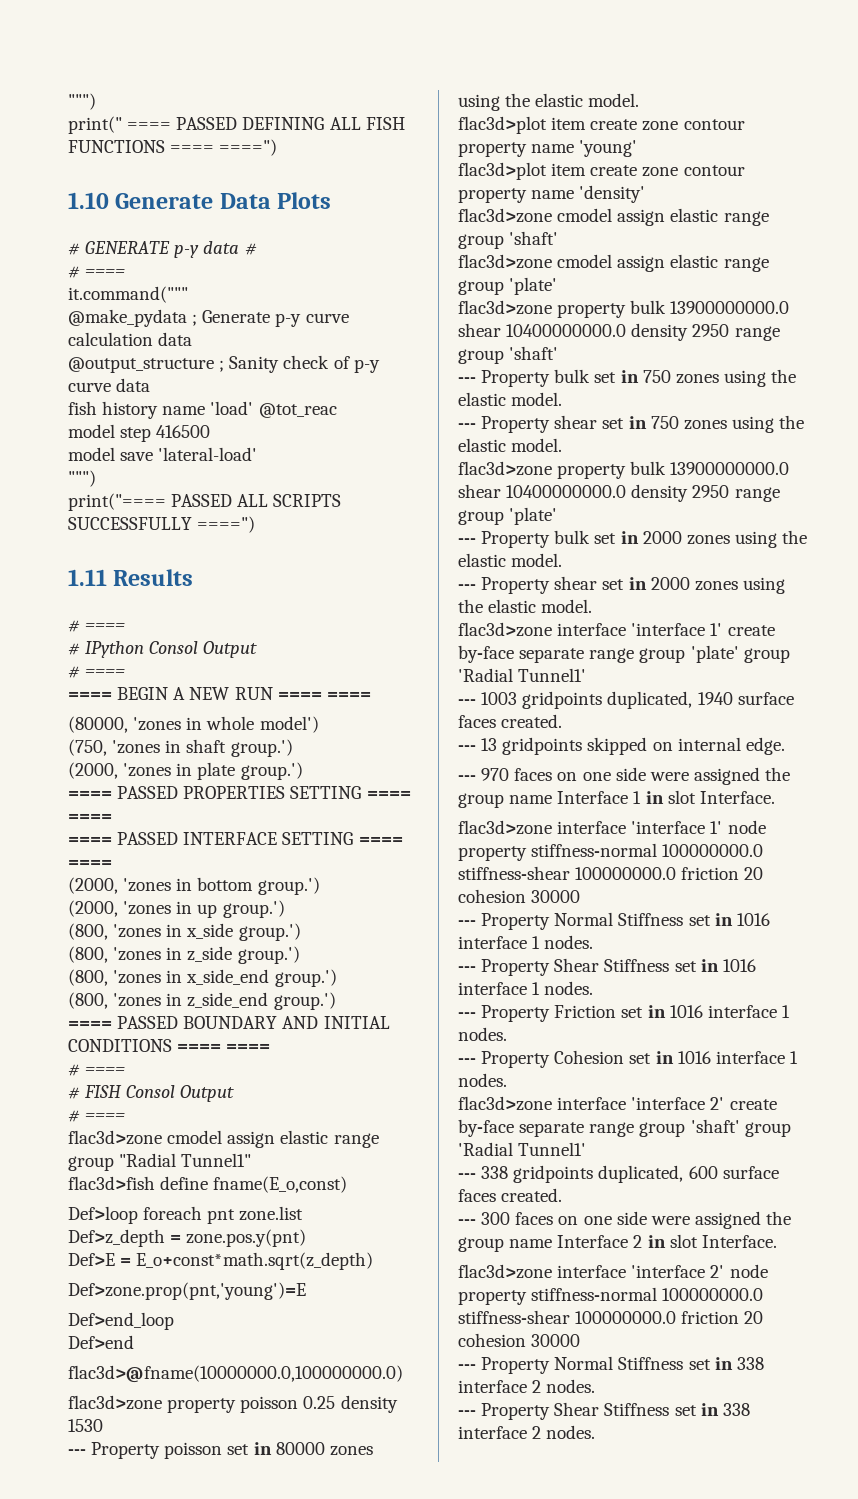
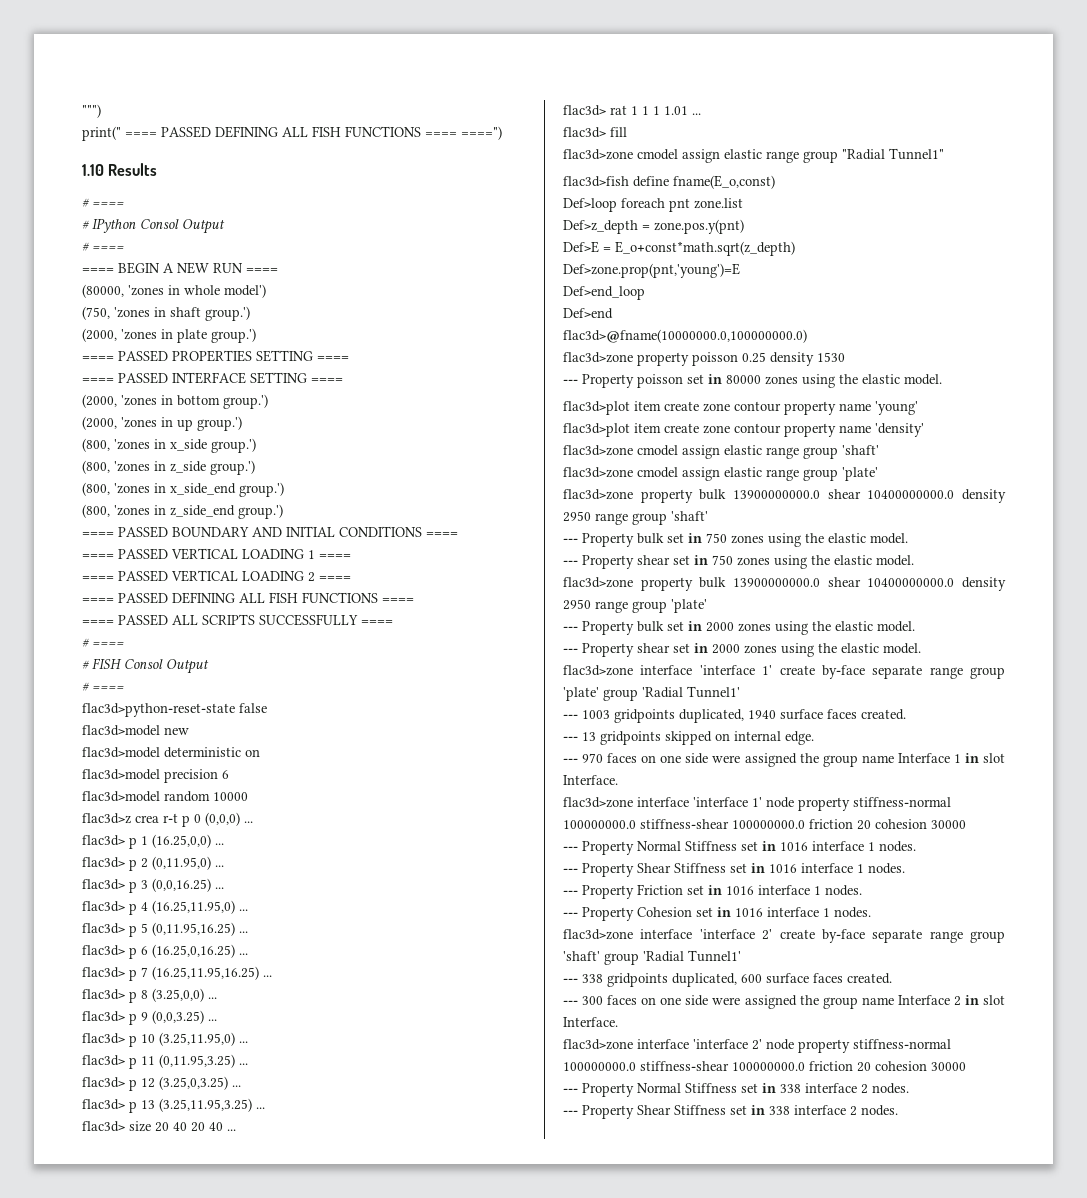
- 1.10 Generate Data Plots
- # GENERATE p-y data #
- # ====
- it.command("""
- @make_pydata ; Generate p-y curve calculation data
- @output_structure ; Sanity check of p-y curve data
- fish history name 'load' @tot_reac
- model step 416500
- model save 'lateral-load'
- """)
- print("==== PASSED ALL SCRIPTS SUCCESSFULLY ====")
- 1.11 Results
+ 1.10 Results
- ==== BEGIN A NEW RUN ==== ====
+ ==== BEGIN A NEW RUN ====
- ==== PASSED PROPERTIES SETTING ==== ====
+ ==== PASSED PROPERTIES SETTING ====
- ==== PASSED INTERFACE SETTING ==== ====
+ ==== PASSED INTERFACE SETTING ====
- ==== PASSED BOUNDARY AND INITIAL CONDITIONS ==== ====
+ ==== PASSED BOUNDARY AND INITIAL CONDITIONS ====
+ ==== PASSED VERTICAL LOADING 1 ====
+ ==== PASSED VERTICAL LOADING 2 ====
+ ==== PASSED DEFINING ALL FISH FUNCTIONS ====
+ ==== PASSED ALL SCRIPTS SUCCESSFULLY ====
+ flac3d>python-reset-state false
+ flac3d>model new
+ flac3d>model deterministic on
+ flac3d>model precision 6
+ flac3d>model random 10000
+ flac3d>z crea r-t p 0 (0,0,0) ...
+ flac3d> p 1 (16.25,0,0) ...
+ flac3d> p 2 (0,11.95,0) ...
+ flac3d> p 3 (0,0,16.25) ...
+ flac3d> p 4 (16.25,11.95,0) ...
+ flac3d> p 5 (0,11.95,16.25) ...
+ flac3d> p 6 (16.25,0,16.25) ...
+ flac3d> p 7 (16.25,11.95,16.25) ...
+ flac3d> p 8 (3.25,0,0) ...
+ flac3d> p 9 (0,0,3.25) ...
+ flac3d> p 10 (3.25,11.95,0) ...
+ flac3d> p 11 (0,11.95,3.25) ...
+ flac3d> p 12 (3.25,0,3.25) ...
+ flac3d> p 13 (3.25,11.95,3.25) ...
+ flac3d> size 20 40 20 40 ...
+ flac3d> rat 1 1 1 1.01 ...
+ flac3d> fill

